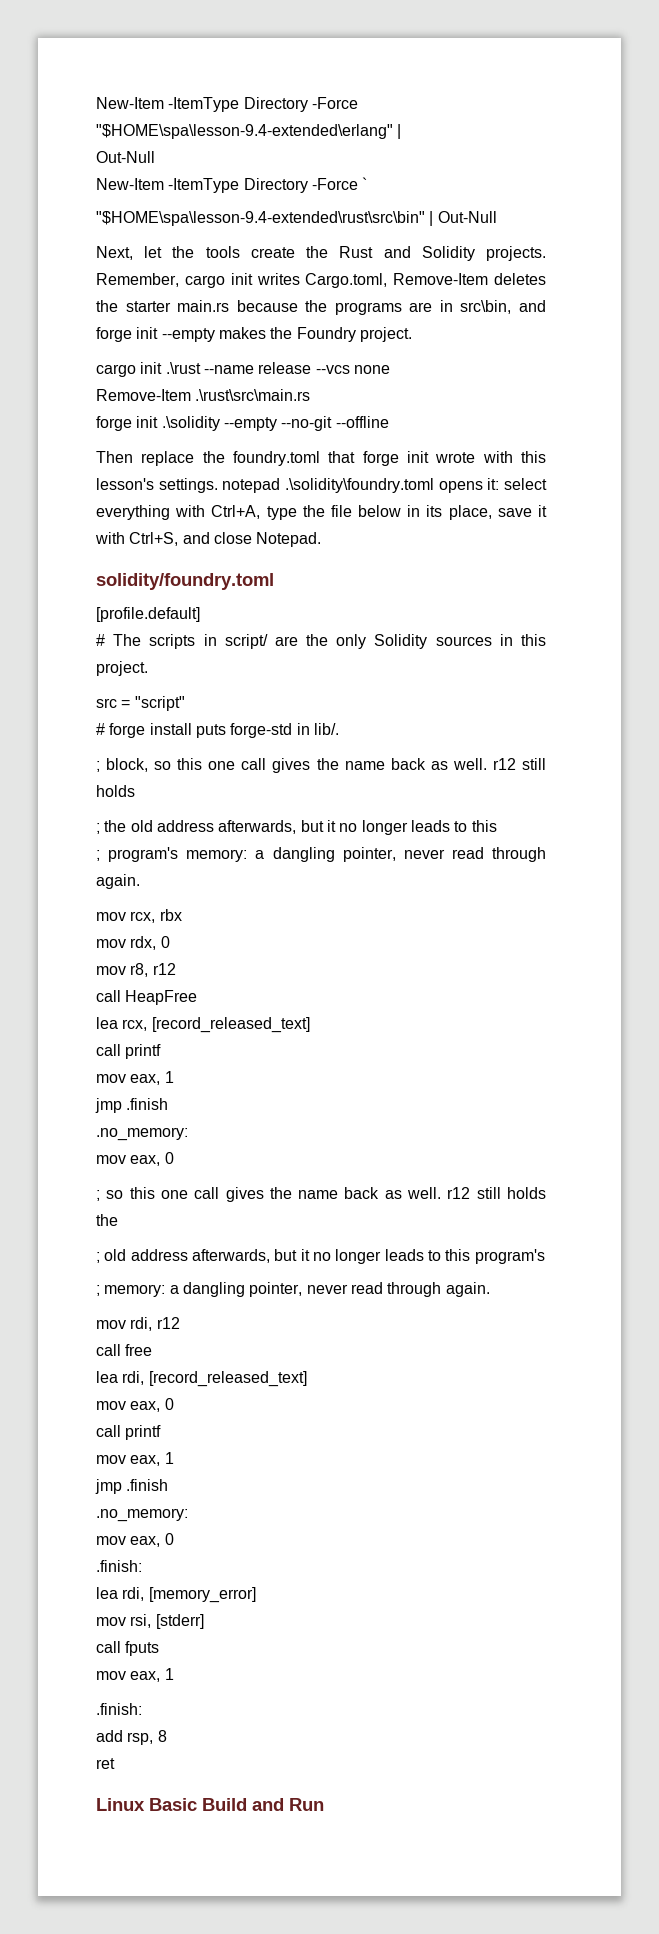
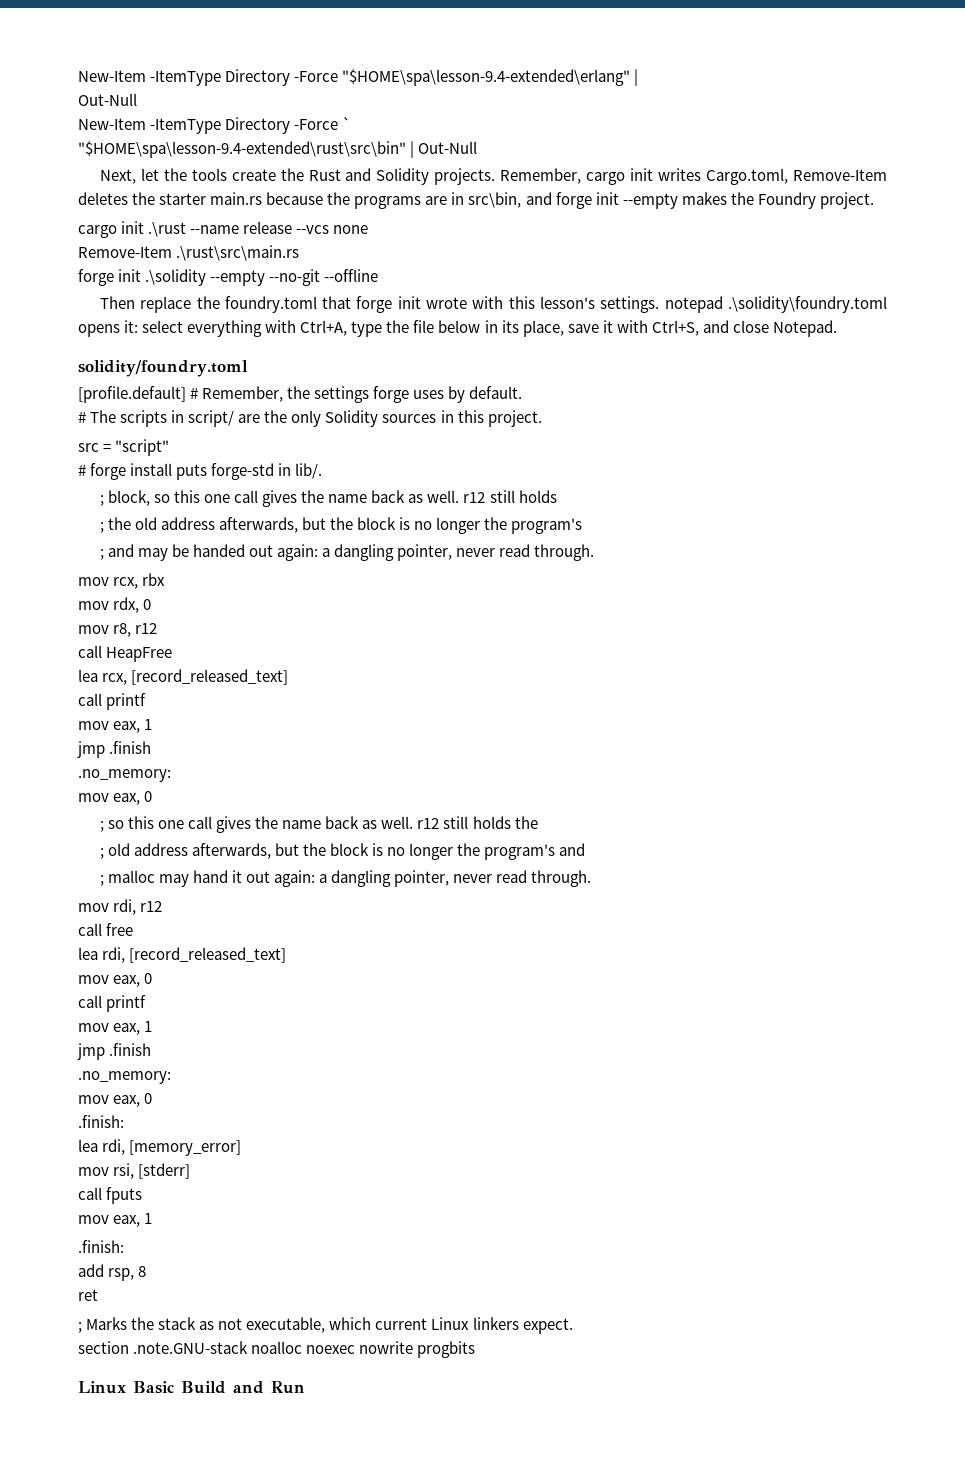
- [profile.default]
+ [profile.default] # Remember, the settings forge uses by default.
- ; the old address afterwards, but it no longer leads to this
- ; program's memory: a dangling pointer, never read through again.
+ ; the old address afterwards, but the block is no longer the program's
+ ; and may be handed out again: a dangling pointer, never read through.
- ; old address afterwards, but it no longer leads to this program's
- ; memory: a dangling pointer, never read through again.
+ ; old address afterwards, but the block is no longer the program's and
+ ; malloc may hand it out again: a dangling pointer, never read through.
+ ; Marks the stack as not executable, which current Linux linkers expect.
+ section .note.GNU-stack noalloc noexec nowrite progbits

